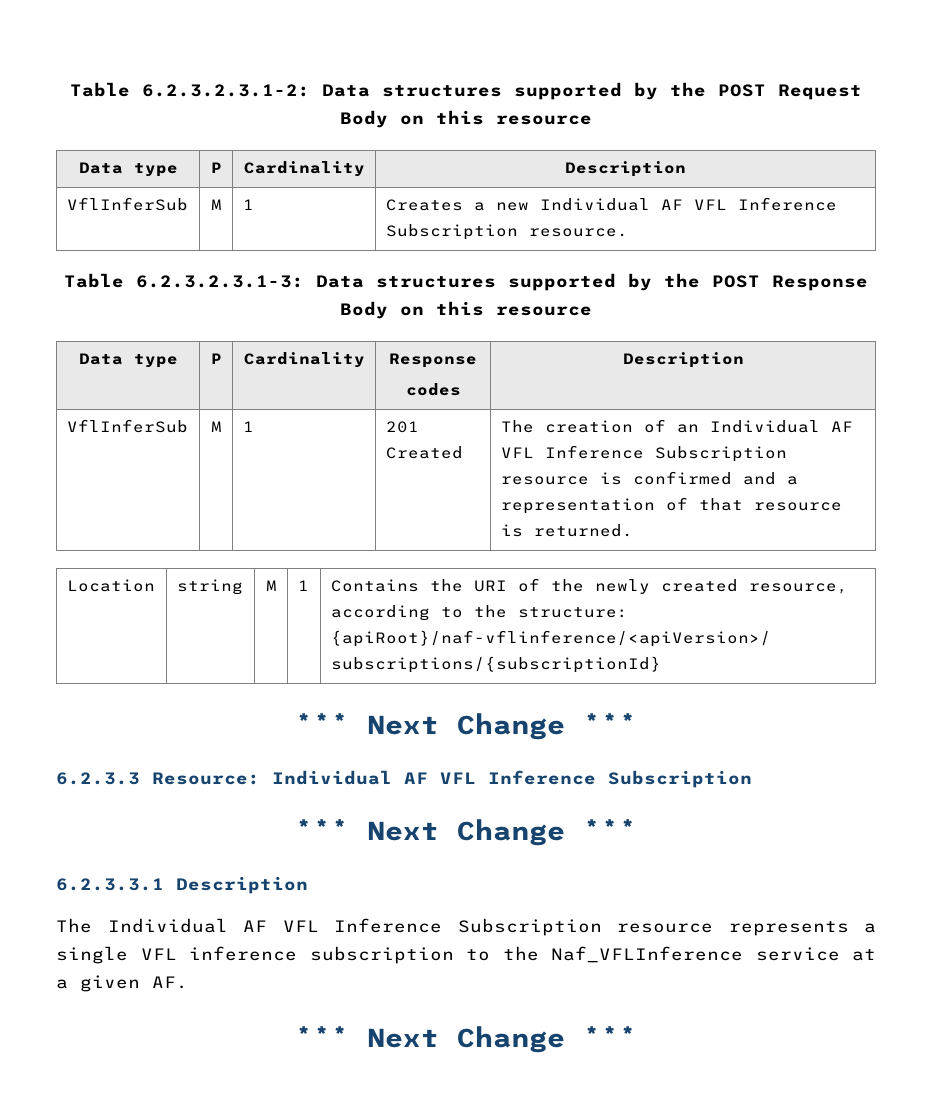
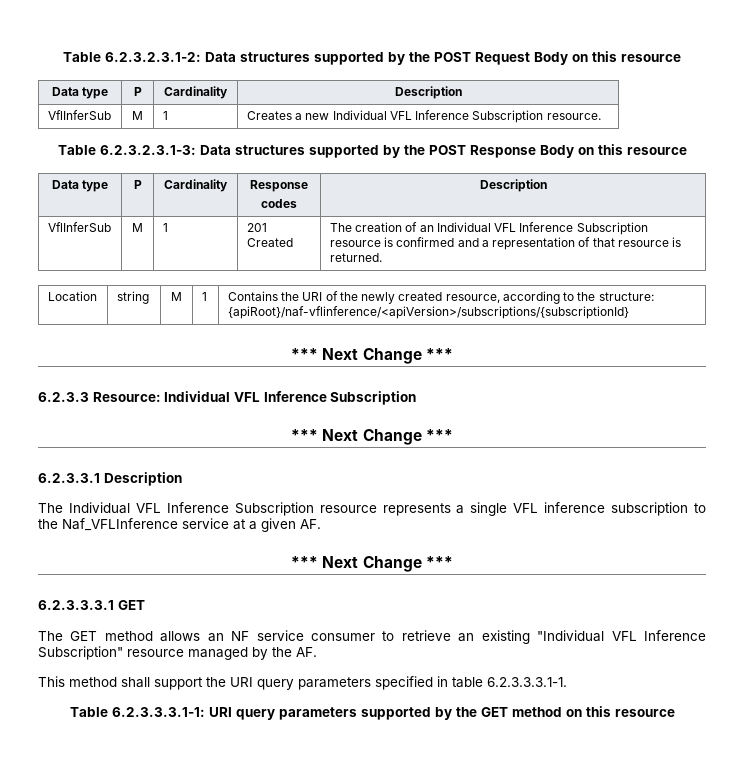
- VflInferSub | M | 1 | Creates a new Individual AF VFL Inference Subscription resource.
+ VflInferSub | M | 1 | Creates a new Individual VFL Inference Subscription resource.
- VflInferSub | M | 1 | 201 Created | The creation of an Individual AF VFL Inference Subscription resource is confirmed and a representation of that resource is returned.
+ VflInferSub | M | 1 | 201 Created | The creation of an Individual VFL Inference Subscription resource is confirmed and a representation of that resource is returned.
- 6.2.3.3 Resource: Individual AF VFL Inference Subscription
+ 6.2.3.3 Resource: Individual VFL Inference Subscription
- The Individual AF VFL Inference Subscription resource represents a single VFL inference subscription to the Naf_VFLInference service at a given AF.
+ The Individual VFL Inference Subscription resource represents a single VFL inference subscription to the Naf_VFLInference service at a given AF.
+ 6.2.3.3.3.1 GET
+ The GET method allows an NF service consumer to retrieve an existing "Individual VFL Inference Subscription" resource managed by the AF.
+ This method shall support the URI query parameters specified in table 6.2.3.3.3.1-1.
+ Table 6.2.3.3.3.1-1: URI query parameters supported by the GET method on this resource

